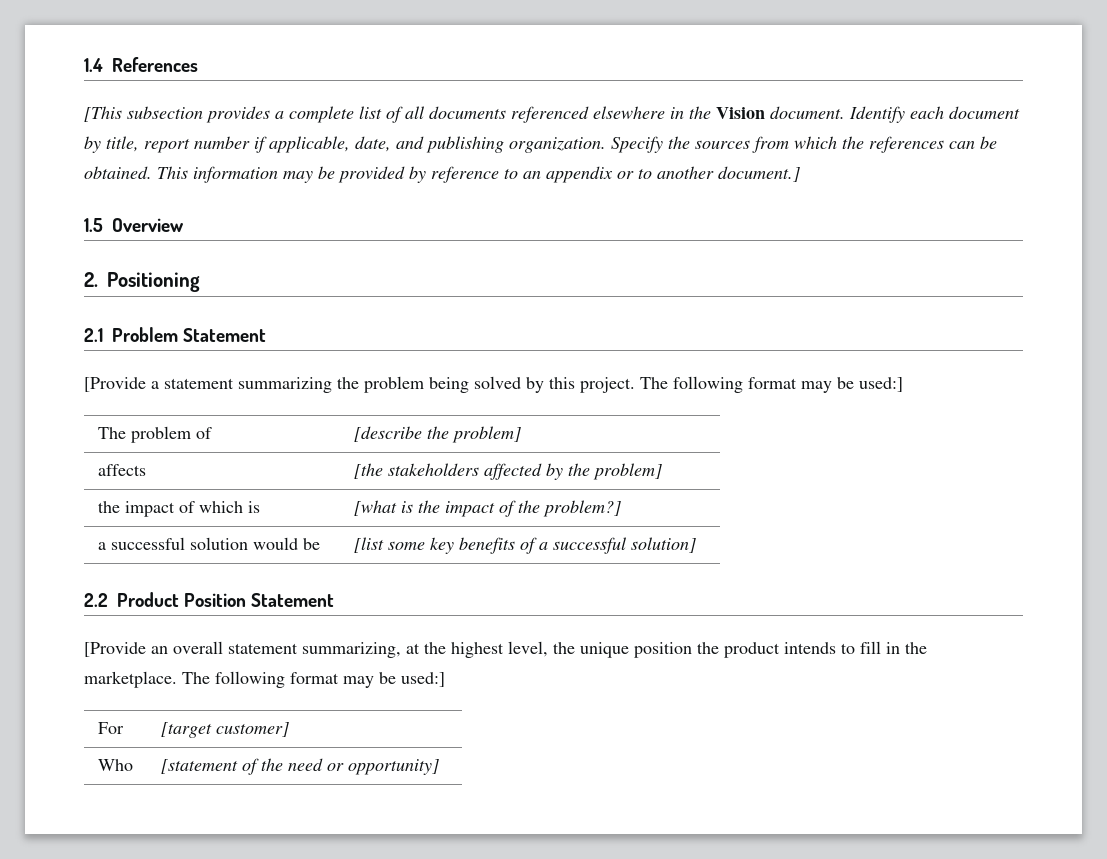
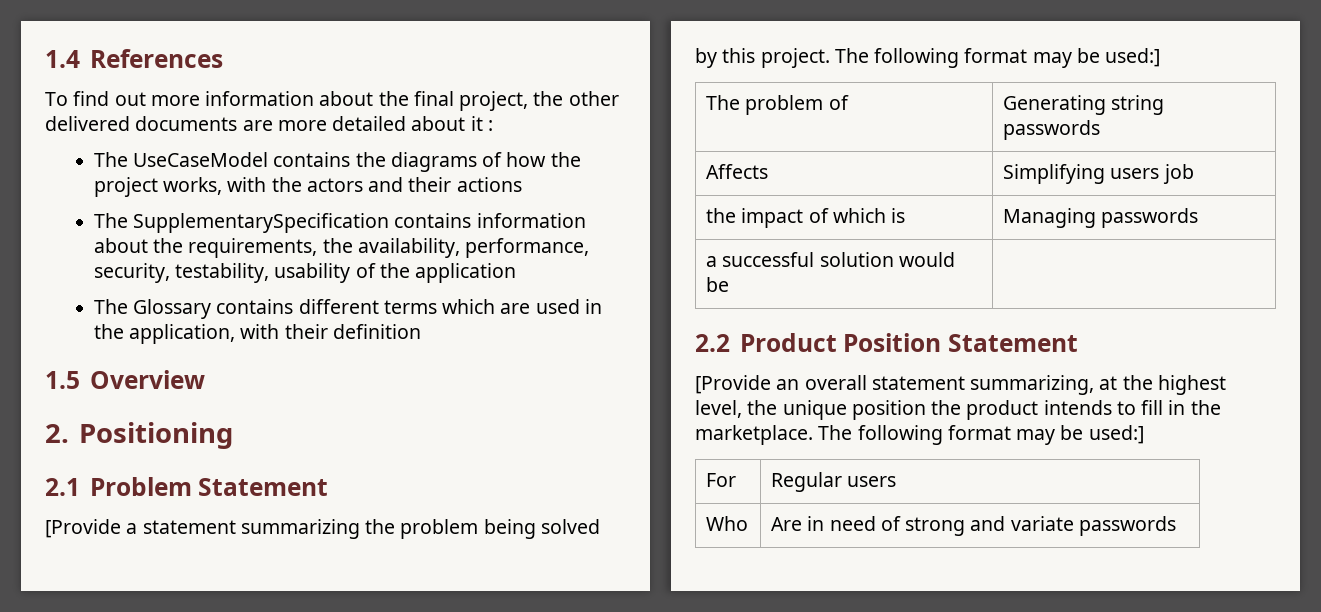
- [This subsection provides a complete list of all documents referenced elsewhere in the Vision document. Identify each document by title, report number if applicable, date, and publishing organization. Specify the sources from which the references can be obtained. This information may be provided by reference to an appendix or to another document.]
+ To find out more information about the final project, the other delivered documents are more detailed about it :
+ The UseCaseModel contains the diagrams of how the project works, with the actors and their actions
+ The SupplementarySpecification contains information about the requirements, the availability, performance, security, testability, usability of the application
+ The Glossary contains different terms which are used in the application, with their definition
- The problem of | [describe the problem]
- affects | [the stakeholders affected by the problem]
+ The problem of | Generating string passwords
+ Affects | Simplifying users job
- the impact of which is | [what is the impact of the problem?]
+ the impact of which is | Managing passwords
- a successful solution would be | [list some key benefits of a successful solution]
+ a successful solution would be |
- For | [target customer]
+ For | Regular users
- Who | [statement of the need or opportunity]
+ Who | Are in need of strong and variate passwords

